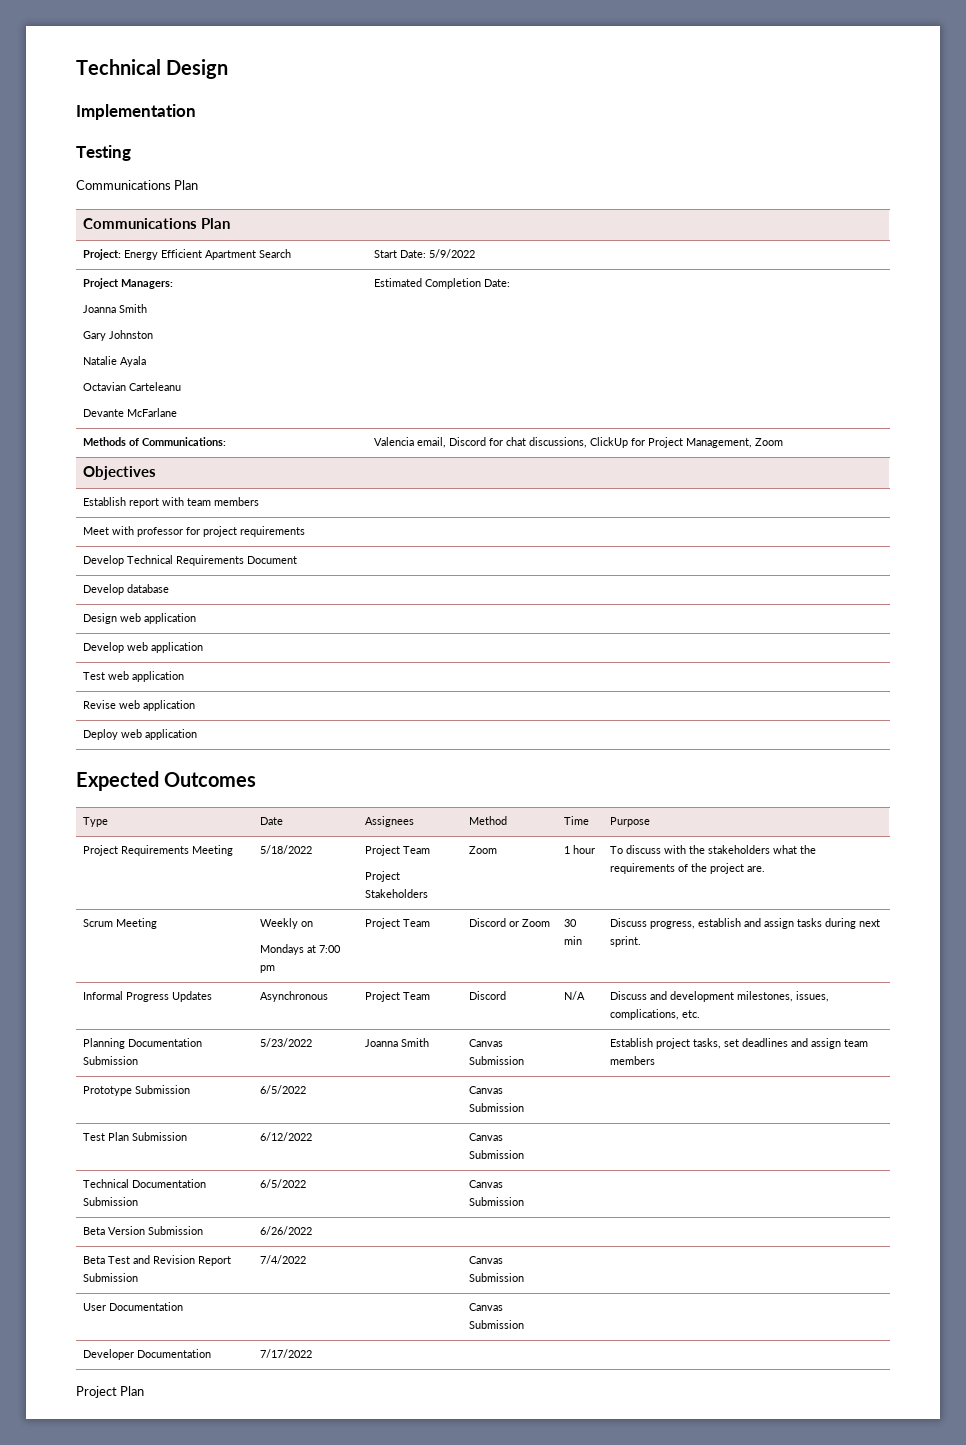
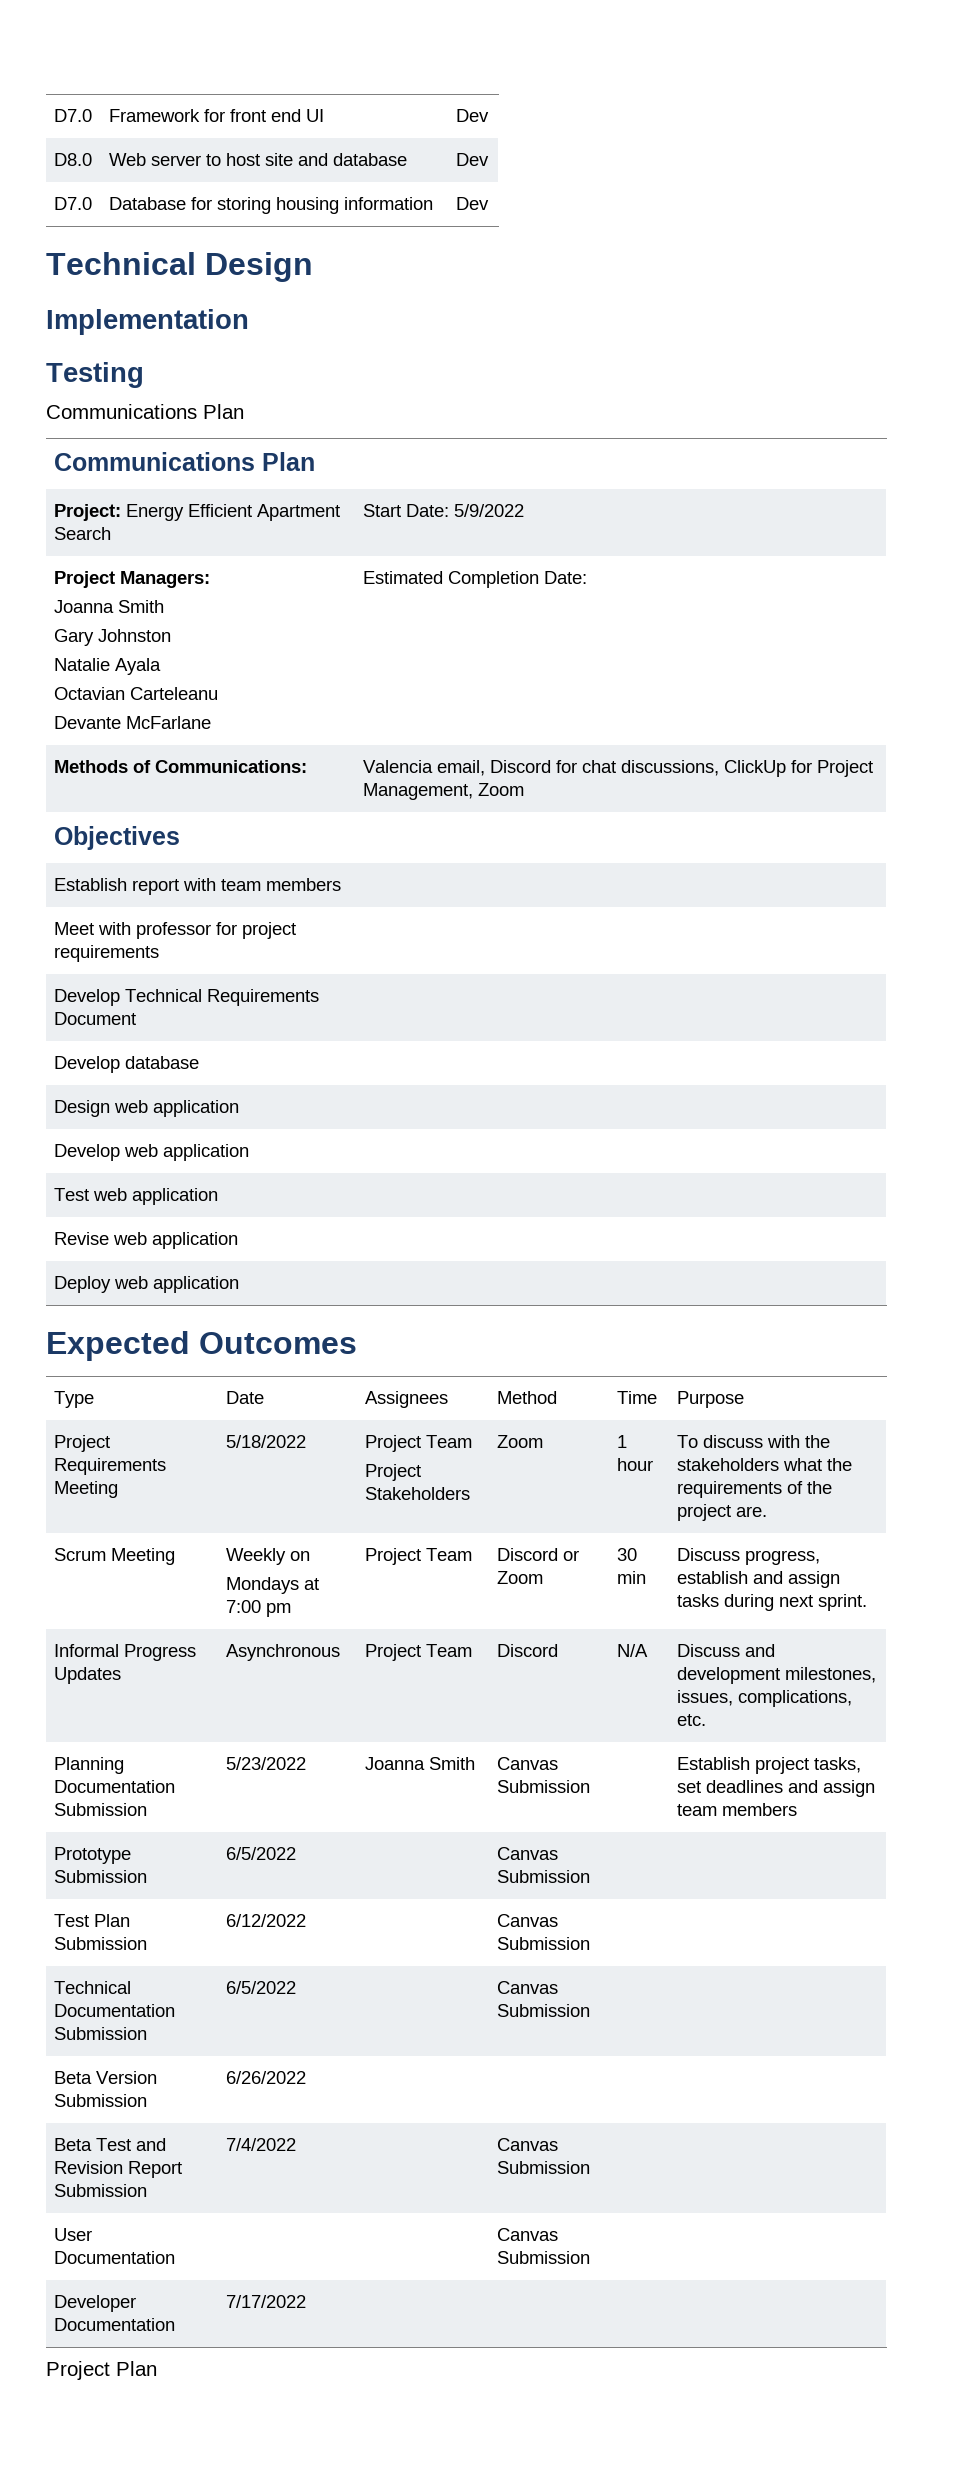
+ D7.0 | Framework for front end UI | Dev
+ D8.0 | Web server to host site and database | Dev
+ D7.0 | Database for storing housing information | Dev

